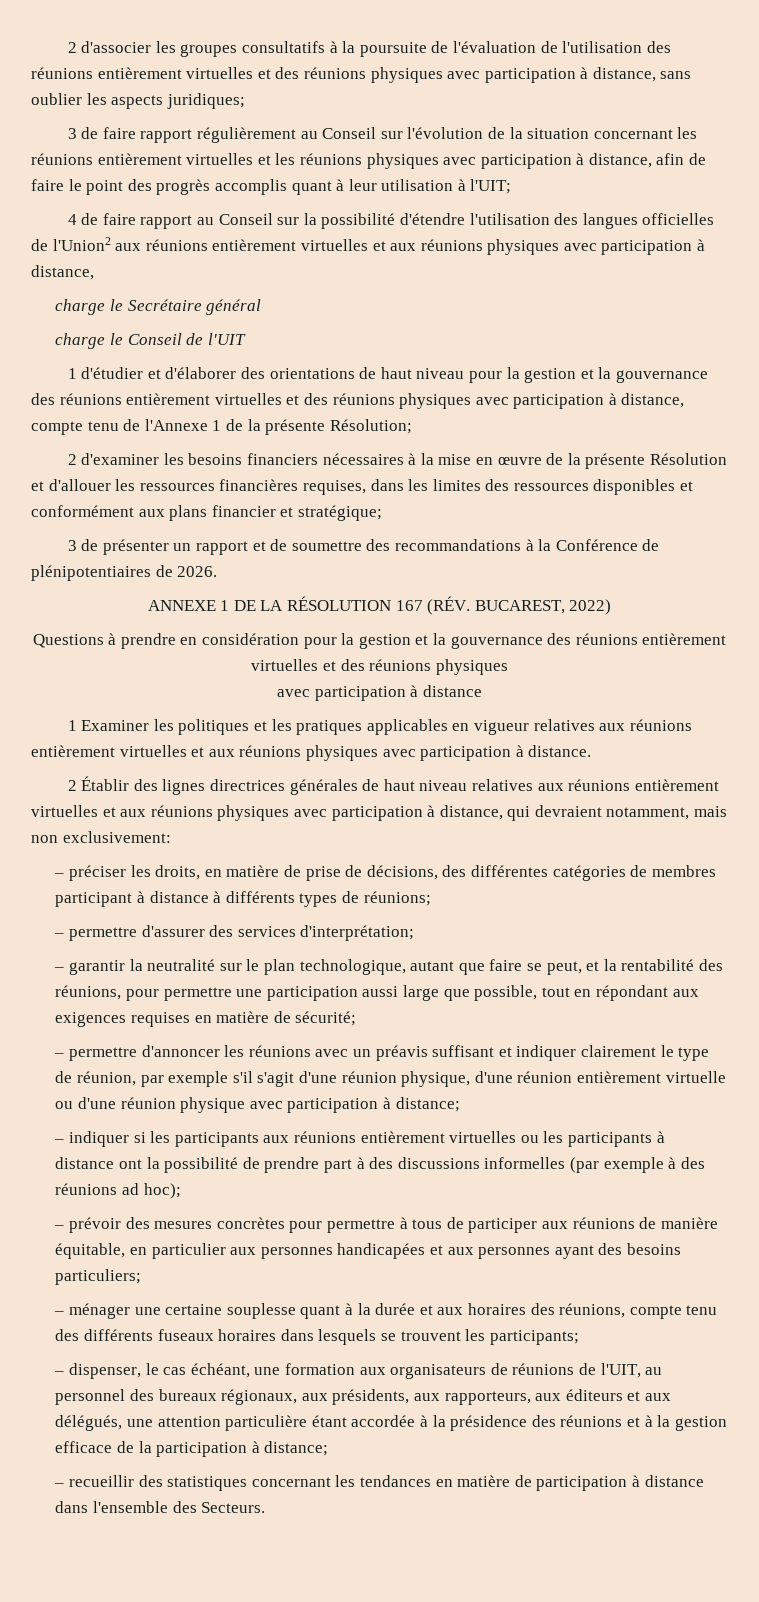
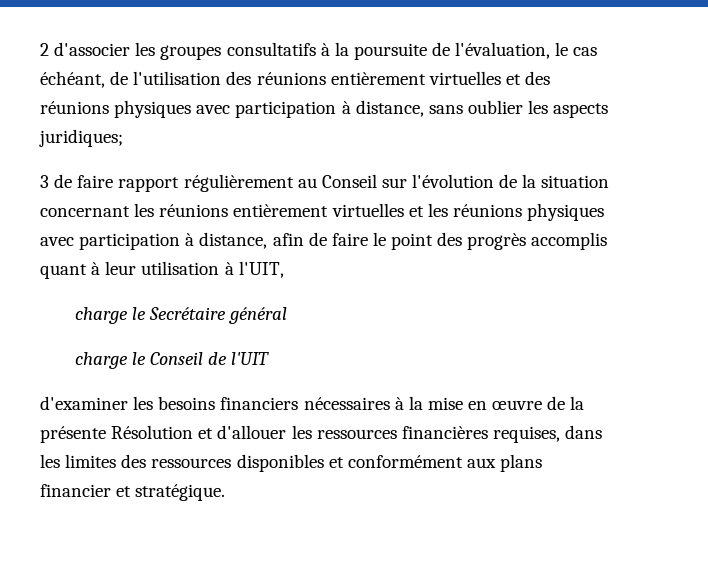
- 2 d'associer les groupes consultatifs à la poursuite de l'évaluation de l'utilisation des réunions entièrement virtuelles et des réunions physiques avec participation à distance, sans oublier les aspects juridiques;
+ 2 d'associer les groupes consultatifs à la poursuite de l'évaluation, le cas échéant, de l'utilisation des réunions entièrement virtuelles et des réunions physiques avec participation à distance, sans oublier les aspects juridiques;
- 3 de faire rapport régulièrement au Conseil sur l'évolution de la situation concernant les réunions entièrement virtuelles et les réunions physiques avec participation à distance, afin de faire le point des progrès accomplis quant à leur utilisation à l'UIT;
- 4 de faire rapport au Conseil sur la possibilité d'étendre l'utilisation des langues officielles de l'Union2 aux réunions entièrement virtuelles et aux réunions physiques avec participation à distance,
+ 3 de faire rapport régulièrement au Conseil sur l'évolution de la situation concernant les réunions entièrement virtuelles et les réunions physiques avec participation à distance, afin de faire le point des progrès accomplis quant à leur utilisation à l'UIT,
- 1 d'étudier et d'élaborer des orientations de haut niveau pour la gestion et la gouvernance des réunions entièrement virtuelles et des réunions physiques avec participation à distance, compte tenu de l'Annexe 1 de la présente Résolution;
- 2 d'examiner les besoins financiers nécessaires à la mise en œuvre de la présente Résolution et d'allouer les ressources financières requises, dans les limites des ressources disponibles et conformément aux plans financier et stratégique;
- 3 de présenter un rapport et de soumettre des recommandations à la Conférence de plénipotentiaires de 2026.
- ANNEXE 1 DE LA RÉSOLUTION 167 (RÉV. BUCAREST, 2022)
- Questions à prendre en considération pour la gestion et la gouvernance des réunions entièrement virtuelles et des réunions physiques
- avec participation à distance
- 1 Examiner les politiques et les pratiques applicables en vigueur relatives aux réunions entièrement virtuelles et aux réunions physiques avec participation à distance.
- 2 Établir des lignes directrices générales de haut niveau relatives aux réunions entièrement virtuelles et aux réunions physiques avec participation à distance, qui devraient notamment, mais non exclusivement:
- – préciser les droits, en matière de prise de décisions, des différentes catégories de membres participant à distance à différents types de réunions;
- – permettre d'assurer des services d'interprétation;
- – garantir la neutralité sur le plan technologique, autant que faire se peut, et la rentabilité des réunions, pour permettre une participation aussi large que possible, tout en répondant aux exigences requises en matière de sécurité;
- – permettre d'annoncer les réunions avec un préavis suffisant et indiquer clairement le type de réunion, par exemple s'il s'agit d'une réunion physique, d'une réunion entièrement virtuelle ou d'une réunion physique avec participation à distance;
- – indiquer si les participants aux réunions entièrement virtuelles ou les participants à distance ont la possibilité de prendre part à des discussions informelles (par exemple à des réunions ad hoc);
- – prévoir des mesures concrètes pour permettre à tous de participer aux réunions de manière équitable, en particulier aux personnes handicapées et aux personnes ayant des besoins particuliers;
- – ménager une certaine souplesse quant à la durée et aux horaires des réunions, compte tenu des différents fuseaux horaires dans lesquels se trouvent les participants;
- – dispenser, le cas échéant, une formation aux organisateurs de réunions de l'UIT, au personnel des bureaux régionaux, aux présidents, aux rapporteurs, aux éditeurs et aux délégués, une attention particulière étant accordée à la présidence des réunions et à la gestion efficace de la participation à distance;
- – recueillir des statistiques concernant les tendances en matière de participation à distance dans l'ensemble des Secteurs.
+ d'examiner les besoins financiers nécessaires à la mise en œuvre de la présente Résolution et d'allouer les ressources financières requises, dans les limites des ressources disponibles et conformément aux plans financier et stratégique.

